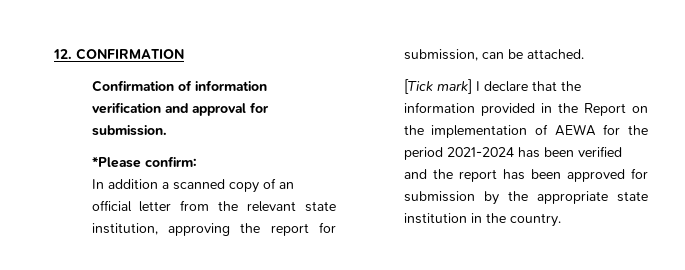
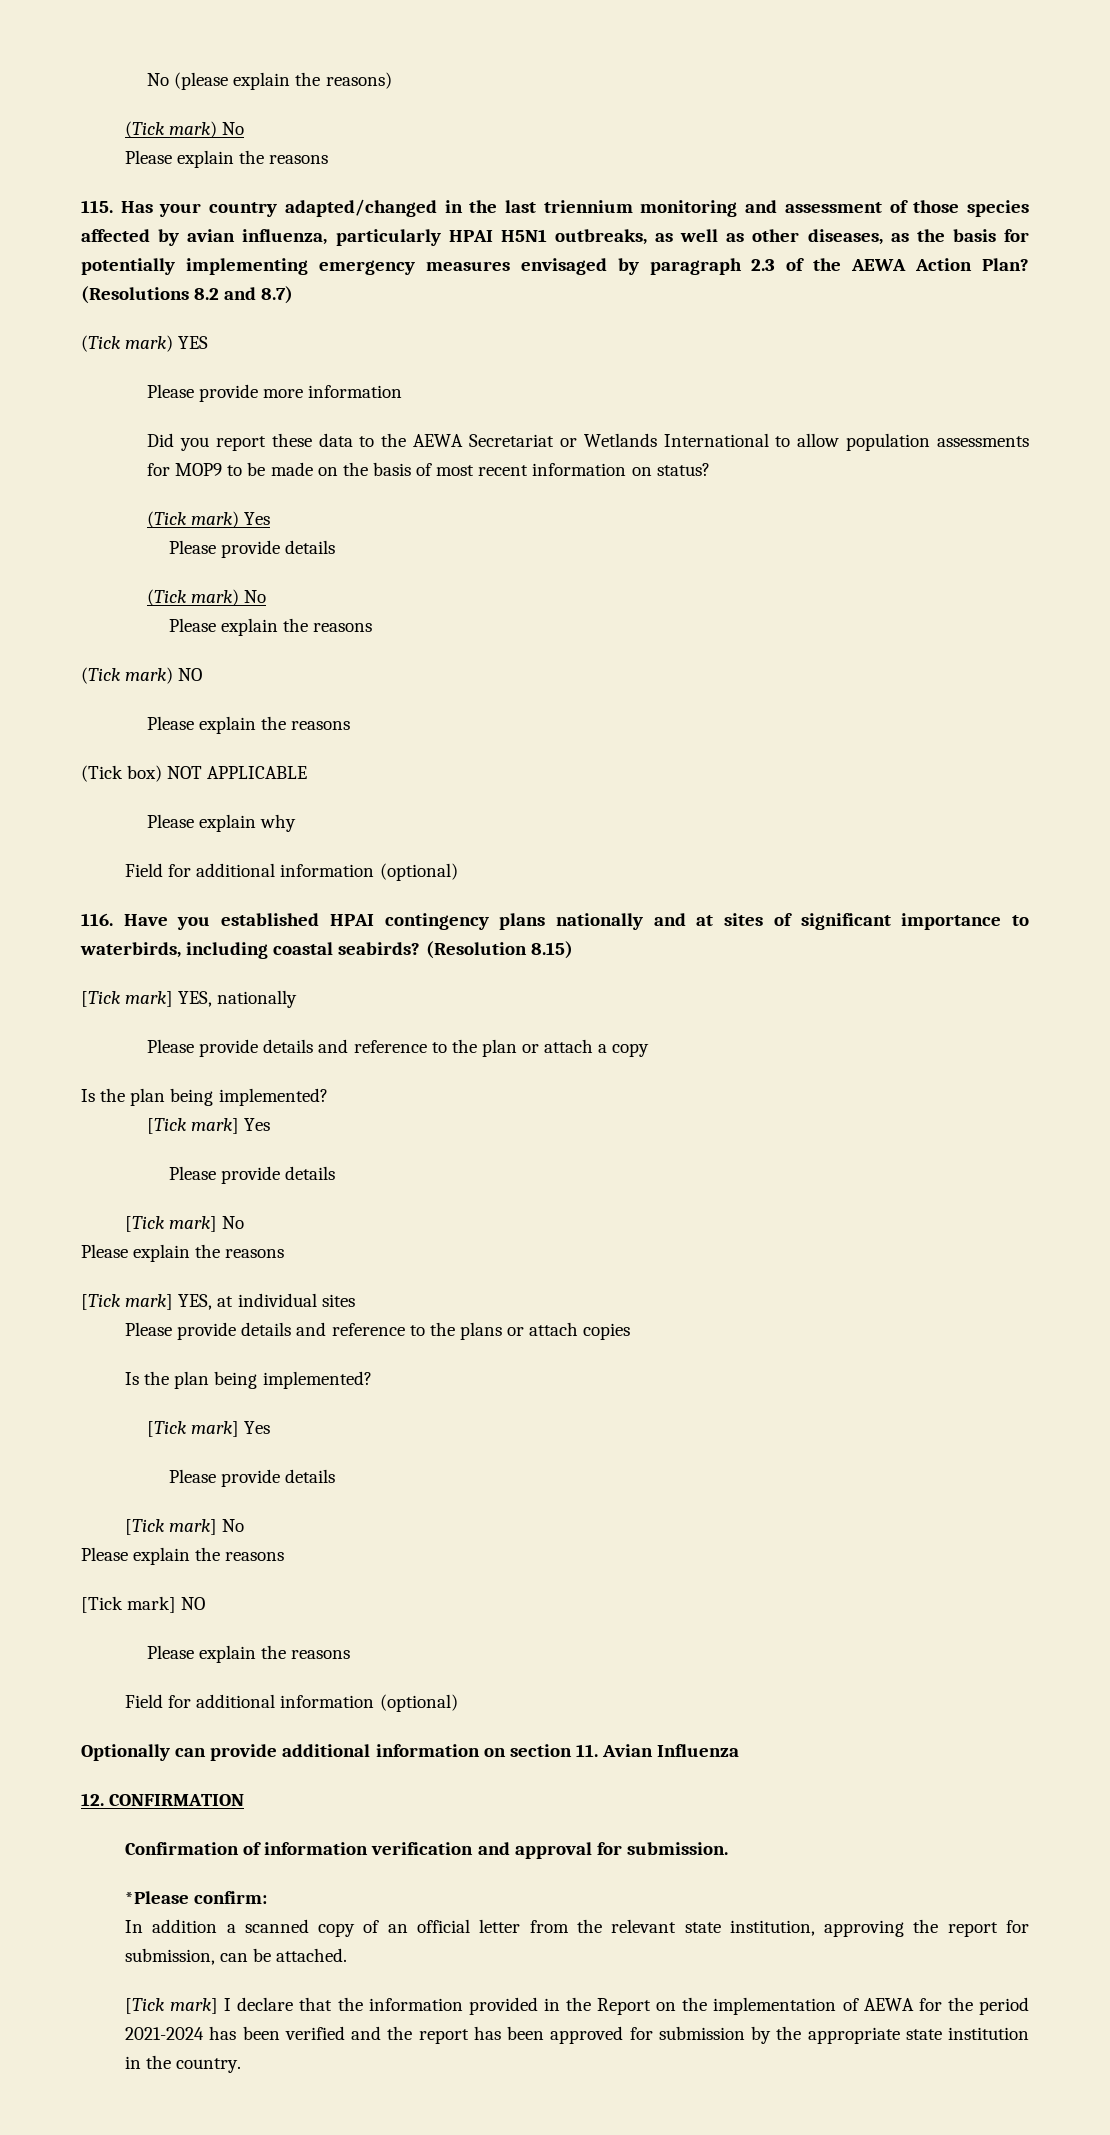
+ No (please explain the reasons)
+ (Tick mark) No
+ Please explain the reasons
+ 115. Has your country adapted/changed in the last triennium monitoring and assessment of those species affected by avian influenza, particularly HPAI H5N1 outbreaks, as well as other diseases, as the basis for potentially implementing emergency measures envisaged by paragraph 2.3 of the AEWA Action Plan? (Resolutions 8.2 and 8.7)
+ (Tick mark) YES
+ Please provide more information
+ Did you report these data to the AEWA Secretariat or Wetlands International to allow population assessments for MOP9 to be made on the basis of most recent information on status?
+ (Tick mark) Yes
+ Please provide details
+ (Tick mark) No
+ Please explain the reasons
+ (Tick mark) NO
+ Please explain the reasons
+ (Tick box) NOT APPLICABLE
+ Please explain why
+ Field for additional information (optional)
+ 116. Have you established HPAI contingency plans nationally and at sites of significant importance to waterbirds, including coastal seabirds? (Resolution 8.15)
+ [Tick mark] YES, nationally
+ Please provide details and reference to the plan or attach a copy
+ Is the plan being implemented?
+ [Tick mark] Yes
+ Please provide details
+ [Tick mark] No
+ Please explain the reasons
+ [Tick mark] YES, at individual sites
+ Please provide details and reference to the plans or attach copies
+ Is the plan being implemented?
+ [Tick mark] Yes
+ Please provide details
+ [Tick mark] No
+ Please explain the reasons
+ [Tick mark] NO
+ Please explain the reasons
+ Field for additional information (optional)
+ Optionally can provide additional information on section 11. Avian Influenza

